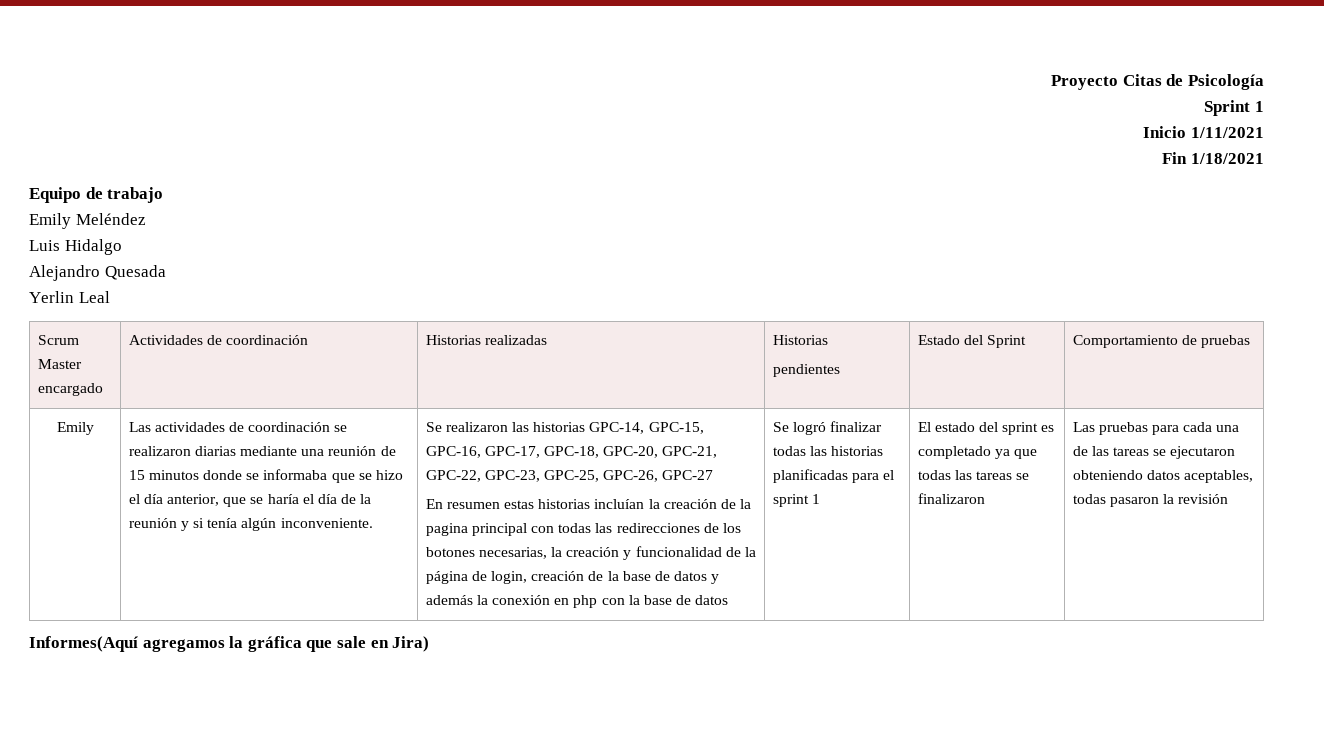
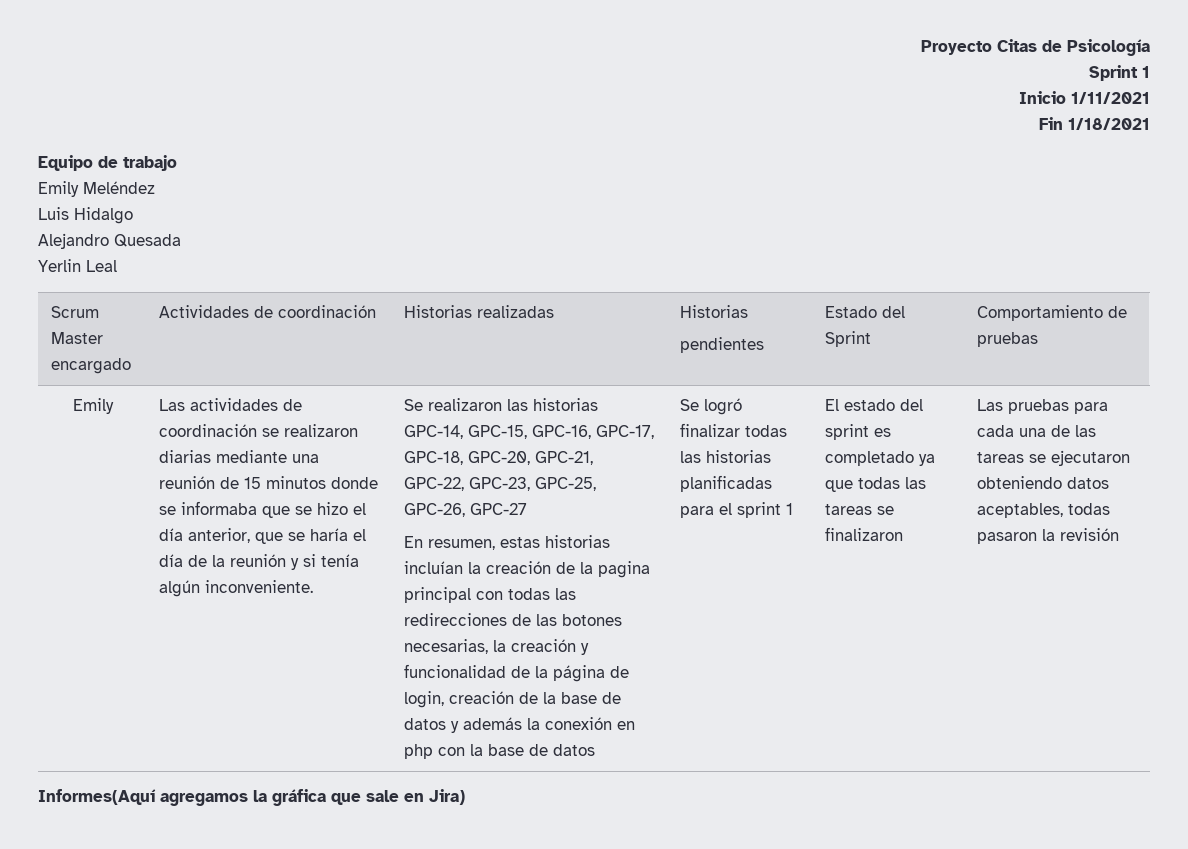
- En resumen estas historias incluían la creación de la pagina principal con todas las redirecciones de los botones necesarias, la creación y funcionalidad de la página de login, creación de la base de datos y además la conexión en php con la base de datos
+ En resumen, estas historias incluían la creación de la pagina principal con todas las redirecciones de las botones necesarias, la creación y funcionalidad de la página de login, creación de la base de datos y además la conexión en php con la base de datos

